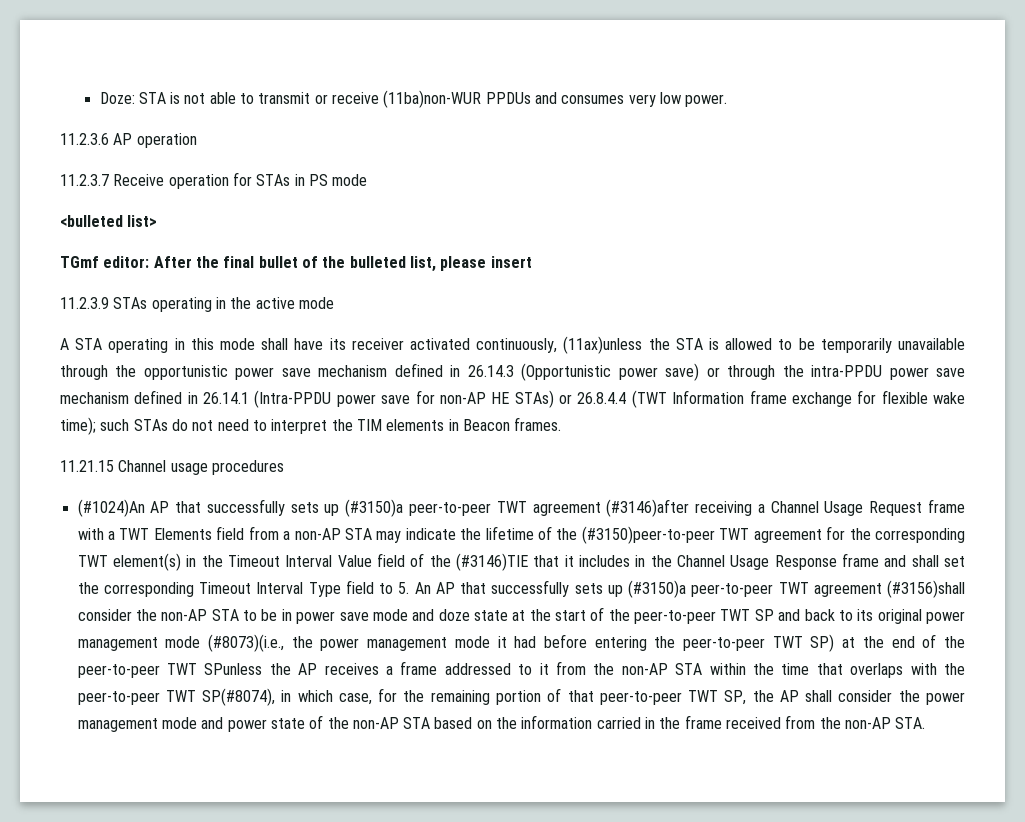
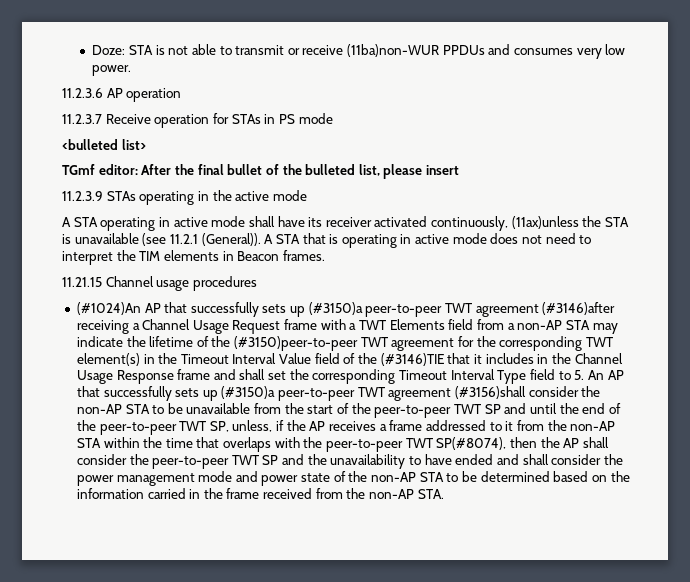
- A STA operating in this mode shall have its receiver activated continuously, (11ax)unless the STA is allowed to be temporarily unavailable through the opportunistic power save mechanism defined in 26.14.3 (Opportunistic power save) or through the intra-PPDU power save mechanism defined in 26.14.1 (Intra-PPDU power save for non-AP HE STAs) or 26.8.4.4 (TWT Information frame exchange for flexible wake time); such STAs do not need to interpret the TIM elements in Beacon frames.
+ A STA operating in active mode shall have its receiver activated continuously, (11ax)unless the STA is unavailable (see 11.2.1 (General)). A STA that is operating in active mode does not need to interpret the TIM elements in Beacon frames.
- (#1024)An AP that successfully sets up (#3150)a peer-to-peer TWT agreement (#3146)after receiving a Channel Usage Request frame with a TWT Elements field from a non-AP STA may indicate the lifetime of the (#3150)peer-to-peer TWT agreement for the corresponding TWT element(s) in the Timeout Interval Value field of the (#3146)TIE that it includes in the Channel Usage Response frame and shall set the corresponding Timeout Interval Type field to 5. An AP that successfully sets up (#3150)a peer-to-peer TWT agreement (#3156)shall consider the non-AP STA to be in power save mode and doze state at the start of the peer-to-peer TWT SP and back to its original power management mode (#8073)(i.e., the power management mode it had before entering the peer-to-peer TWT SP) at the end of the peer-to-peer TWT SPunless the AP receives a frame addressed to it from the non-AP STA within the time that overlaps with the peer-to-peer TWT SP(#8074), in which case, for the remaining portion of that peer-to-peer TWT SP, the AP shall consider the power management mode and power state of the non-AP STA based on the information carried in the frame received from the non-AP STA.
+ (#1024)An AP that successfully sets up (#3150)a peer-to-peer TWT agreement (#3146)after receiving a Channel Usage Request frame with a TWT Elements field from a non-AP STA may indicate the lifetime of the (#3150)peer-to-peer TWT agreement for the corresponding TWT element(s) in the Timeout Interval Value field of the (#3146)TIE that it includes in the Channel Usage Response frame and shall set the corresponding Timeout Interval Type field to 5. An AP that successfully sets up (#3150)a peer-to-peer TWT agreement (#3156)shall consider the non-AP STA to be unavailable from the start of the peer-to-peer TWT SP and until the end of the peer-to-peer TWT SP, unless, if the AP receives a frame addressed to it from the non-AP STA within the time that overlaps with the peer-to-peer TWT SP(#8074), then the AP shall consider the peer-to-peer TWT SP and the unavailability to have ended and shall consider the power management mode and power state of the non-AP STA to be determined based on the information carried in the frame received from the non-AP STA.

